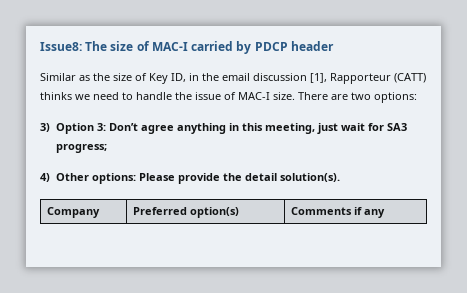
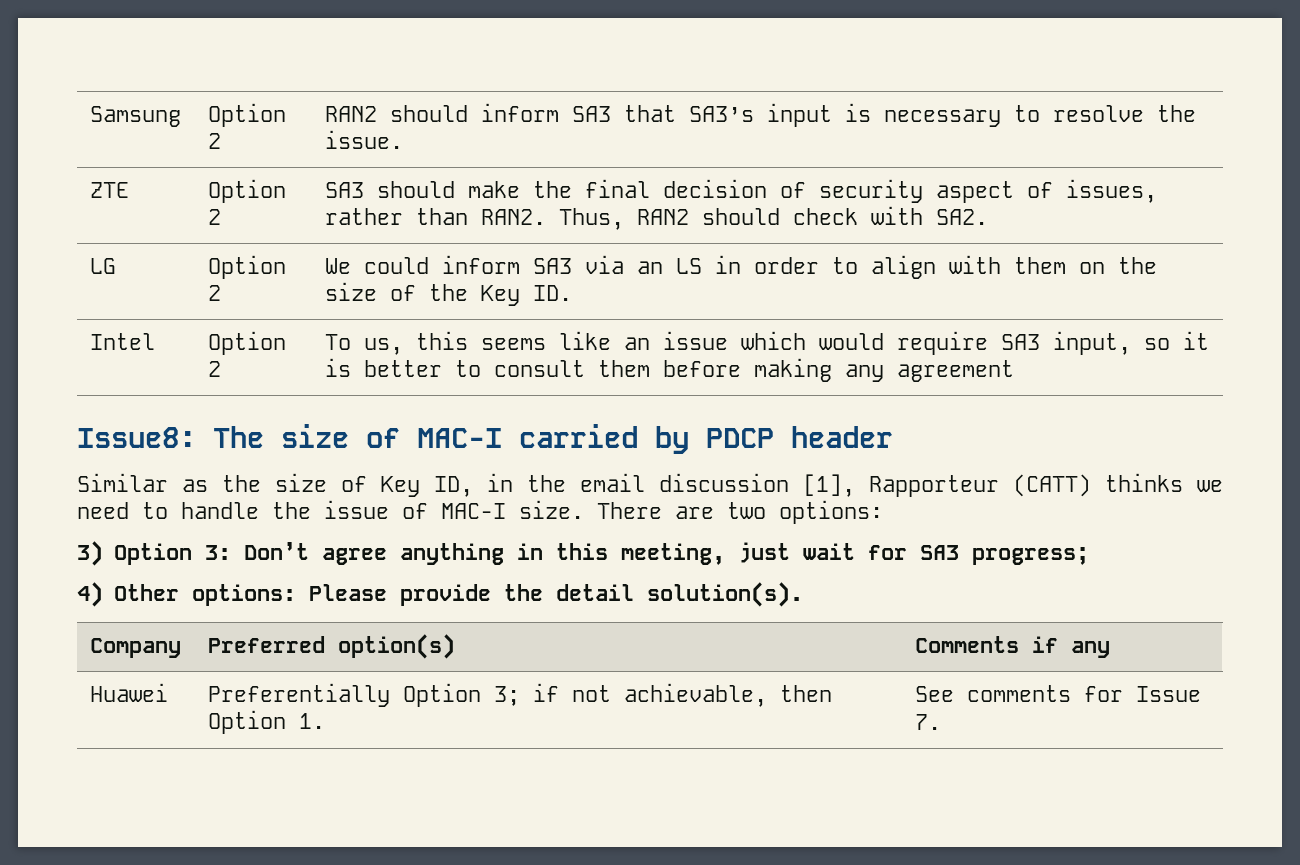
+ Samsung | Option 2 | RAN2 should inform SA3 that SA3’s input is necessary to resolve the issue.
+ ZTE | Option 2 | SA3 should make the final decision of security aspect of issues, rather than RAN2. Thus, RAN2 should check with SA2.
+ LG | Option 2 | We could inform SA3 via an LS in order to align with them on the size of the Key ID.
+ Intel | Option 2 | To us, this seems like an issue which would require SA3 input, so it is better to consult them before making any agreement
+ Huawei | Preferentially Option 3; if not achievable, then Option 1. | See comments for Issue 7.

